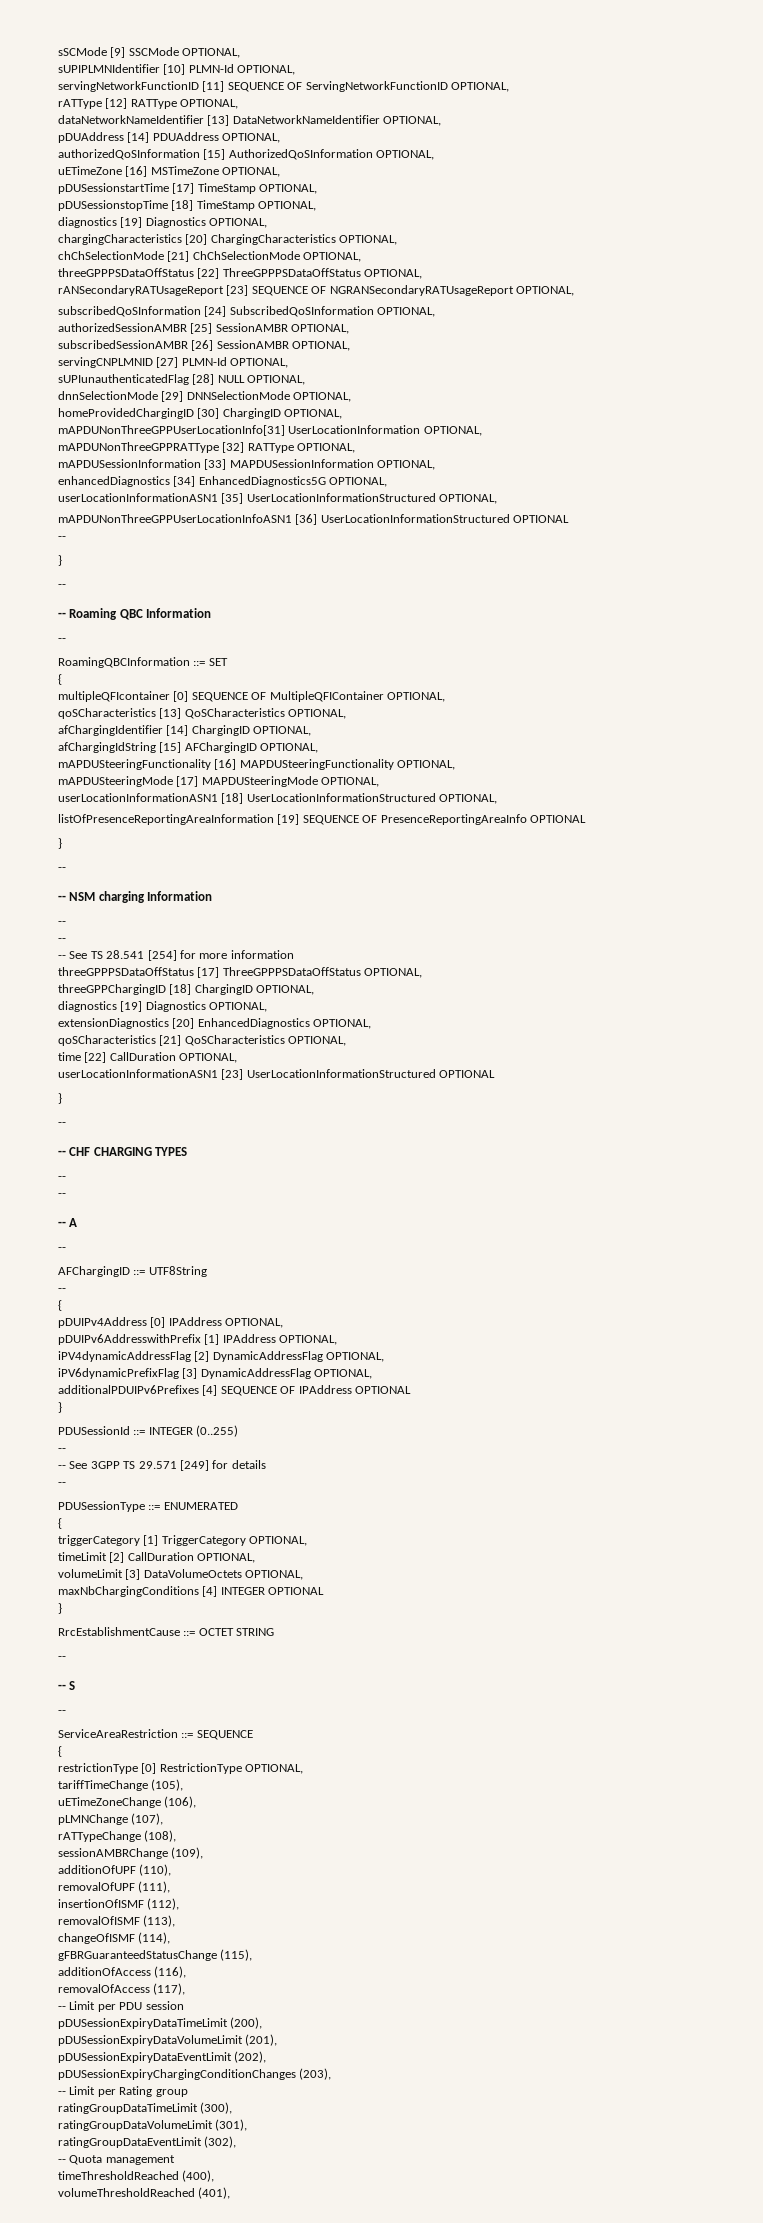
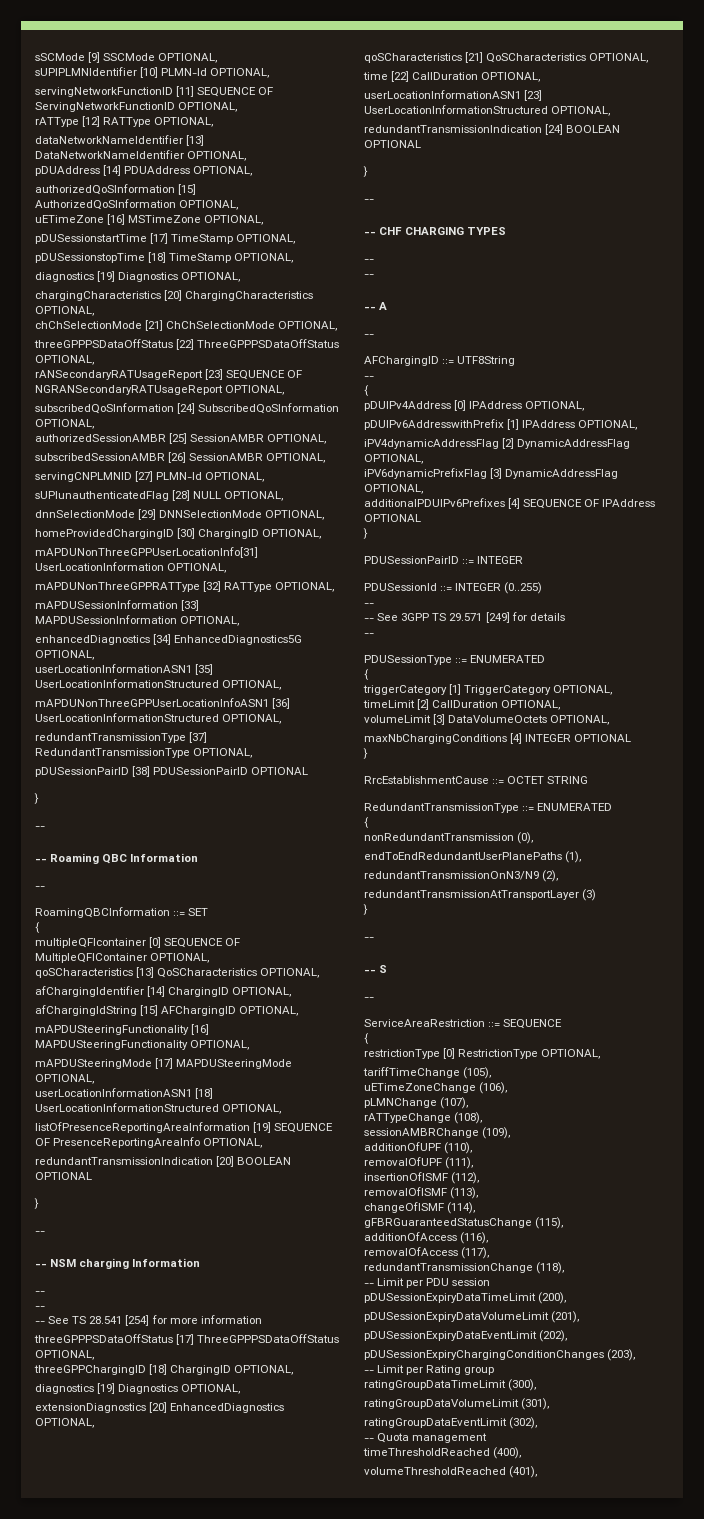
- mAPDUNonThreeGPPUserLocationInfoASN1 [36] UserLocationInformationStructured OPTIONAL
- --
+ mAPDUNonThreeGPPUserLocationInfoASN1 [36] UserLocationInformationStructured OPTIONAL,
+ redundantTransmissionType [37] RedundantTransmissionType OPTIONAL,
+ pDUSessionPairID [38] PDUSessionPairID OPTIONAL
- listOfPresenceReportingAreaInformation [19] SEQUENCE OF PresenceReportingAreaInfo OPTIONAL
+ listOfPresenceReportingAreaInformation [19] SEQUENCE OF PresenceReportingAreaInfo OPTIONAL,
+ redundantTransmissionIndication [20] BOOLEAN OPTIONAL
- userLocationInformationASN1 [23] UserLocationInformationStructured OPTIONAL
+ userLocationInformationASN1 [23] UserLocationInformationStructured OPTIONAL,
+ redundantTransmissionIndication [24] BOOLEAN OPTIONAL
+ PDUSessionPairID ::= INTEGER
+ RedundantTransmissionType ::= ENUMERATED
+ {
+ nonRedundantTransmission (0),
+ endToEndRedundantUserPlanePaths (1),
+ redundantTransmissionOnN3/N9 (2),
+ redundantTransmissionAtTransportLayer (3)
+ }
+ redundantTransmissionChange (118),

